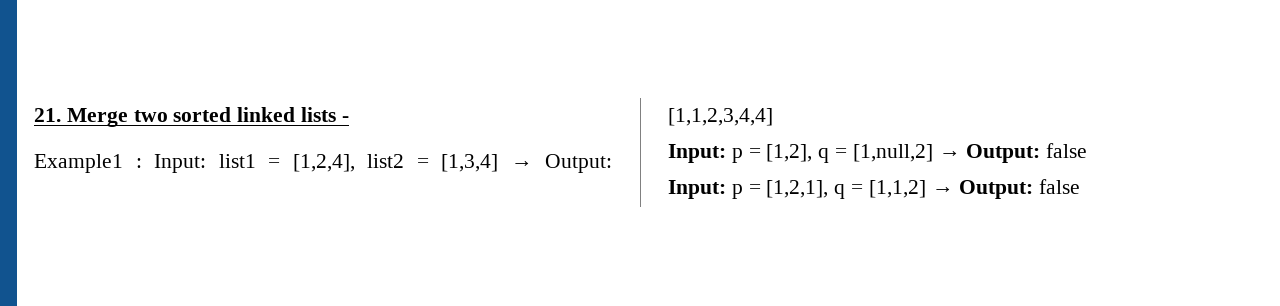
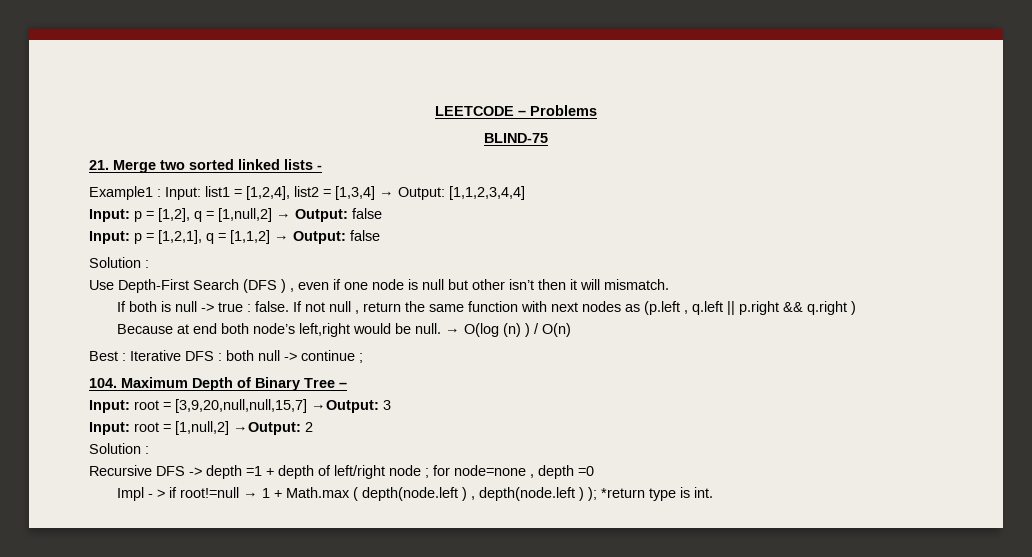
+ LEETCODE – Problems
+ BLIND-75
  Input: p = [1,2,1], q = [1,1,2] → Output: false
+ Solution :
+ Use Depth-First Search (DFS ) , even if one node is null but other isn’t then it will mismatch.
+ If both is null -> true : false. If not null , return the same function with next nodes as (p.left , q.left || p.right && q.right )
+ Because at end both node’s left,right would be null. → O(log (n) ) / O(n)
+ Best : Iterative DFS : both null -> continue ;
+ 104. Maximum Depth of Binary Tree –
+ Input: root = [3,9,20,null,null,15,7] →Output: 3
+ Input: root = [1,null,2] →Output: 2
+ Solution :
+ Recursive DFS -> depth =1 + depth of left/right node ; for node=none , depth =0
+ Impl - > if root!=null → 1 + Math.max ( depth(node.left ) , depth(node.left ) ); *return type is int.

